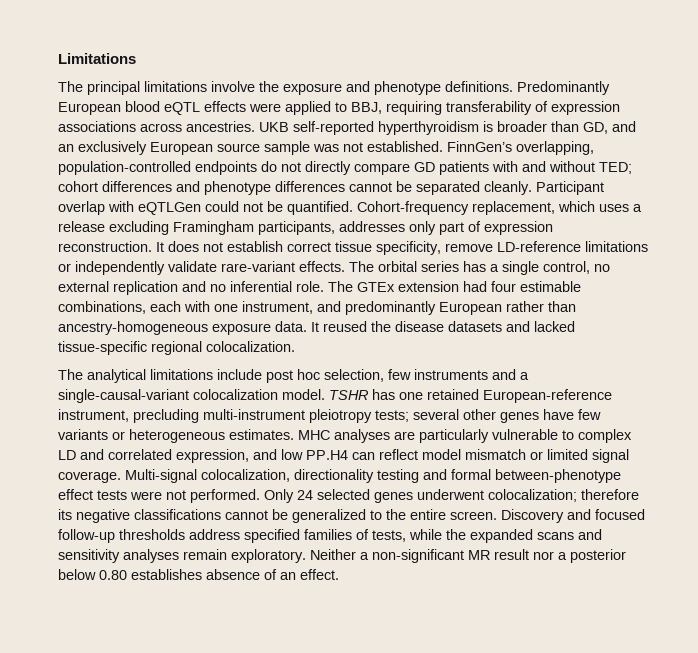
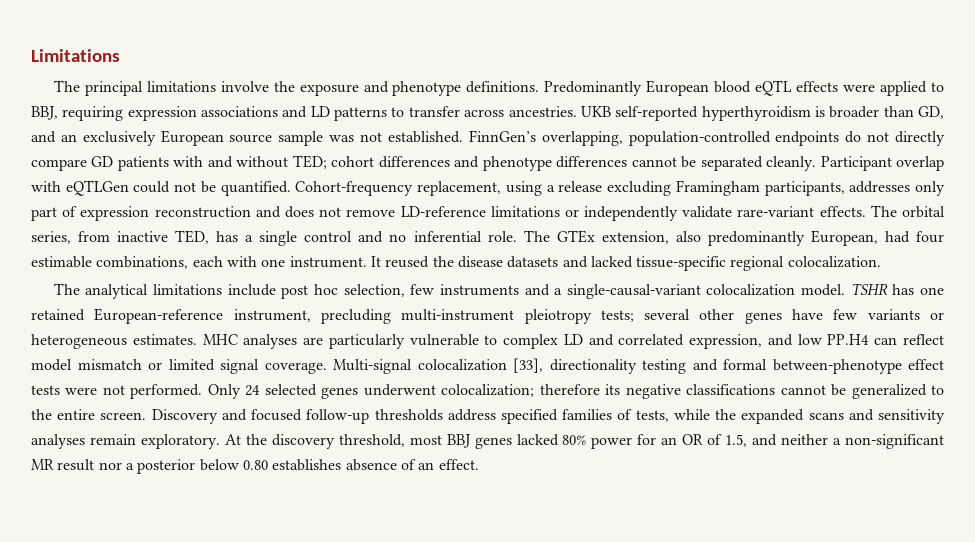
- Predominantly European blood eQTL effects were applied to BBJ, requiring transferability of expression associations across ancestries.
+ Predominantly European blood eQTL effects were applied to BBJ, requiring expression associations and LD patterns to transfer across ancestries.
- Cohort-frequency replacement, which uses a release excluding Framingham participants, addresses only part of expression reconstruction. It does not establish correct tissue specificity, remove LD-reference limitations or independently validate rare-variant effects.
+ Cohort-frequency replacement, using a release excluding Framingham participants, addresses only part of expression reconstruction and does not remove LD-reference limitations or independently validate rare-variant effects.
- The orbital series has a single control, no external replication and no inferential role.
+ The orbital series, from inactive TED, has a single control and no inferential role.
- The GTEx extension had four estimable combinations, each with one instrument, and predominantly European rather than ancestry-homogeneous exposure data.
+ The GTEx extension, also predominantly European, had four estimable combinations, each with one instrument.
- Multi-signal colocalization, directionality testing and formal between-phenotype effect tests were not performed.
+ Multi-signal colocalization [33], directionality testing and formal between-phenotype effect tests were not performed.
- Neither a non-significant MR result nor a posterior below 0.80 establishes absence of an effect.
+ At the discovery threshold, most BBJ genes lacked 80% power for an OR of 1.5, and neither a non-significant MR result nor a posterior below 0.80 establishes absence of an effect.

